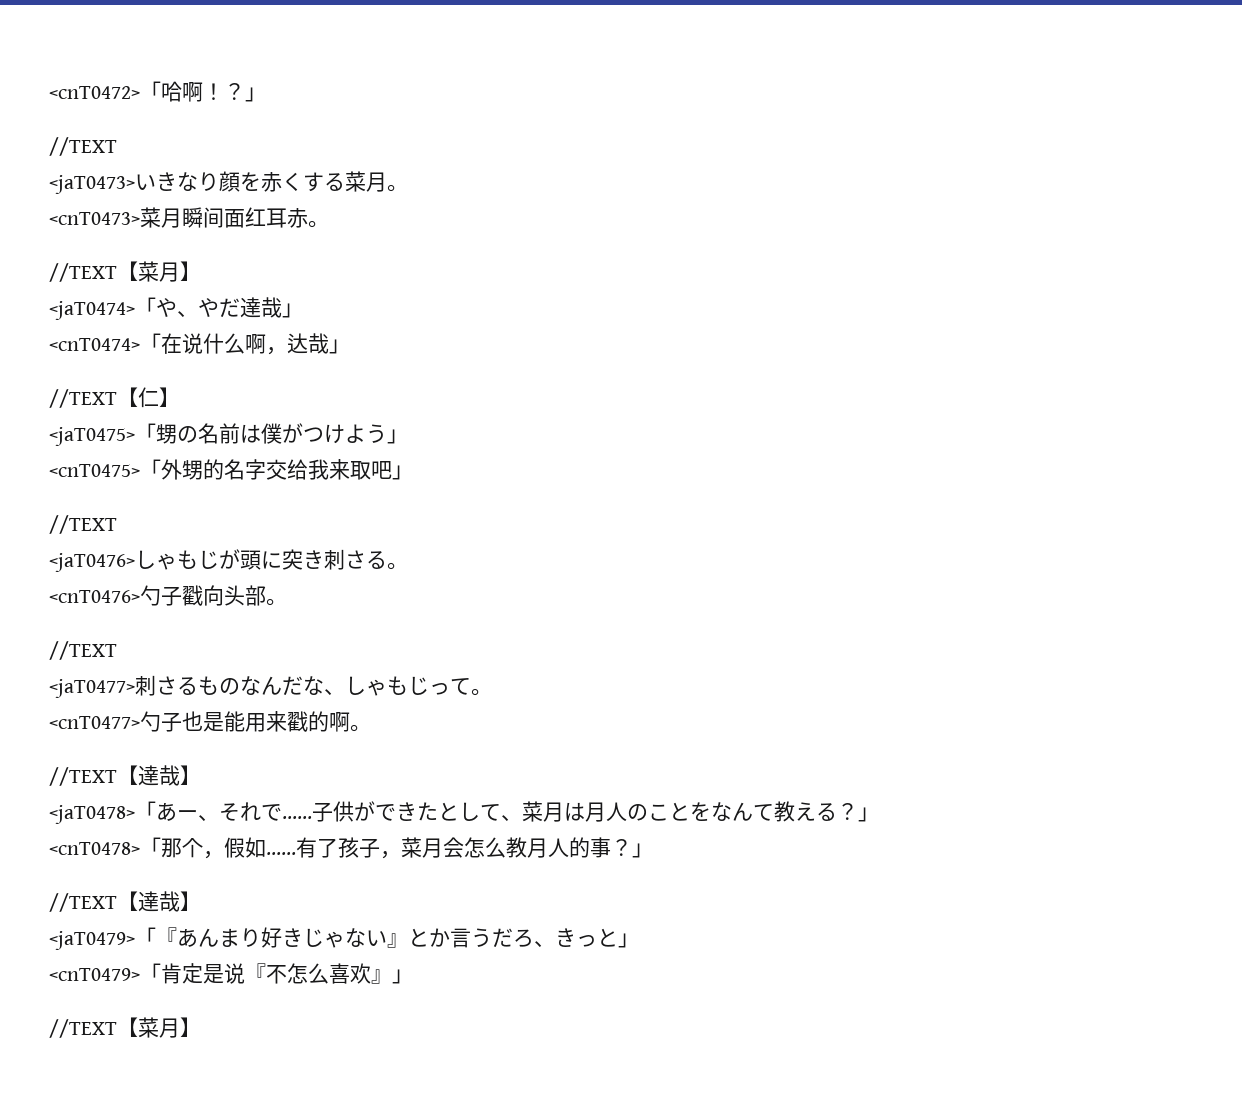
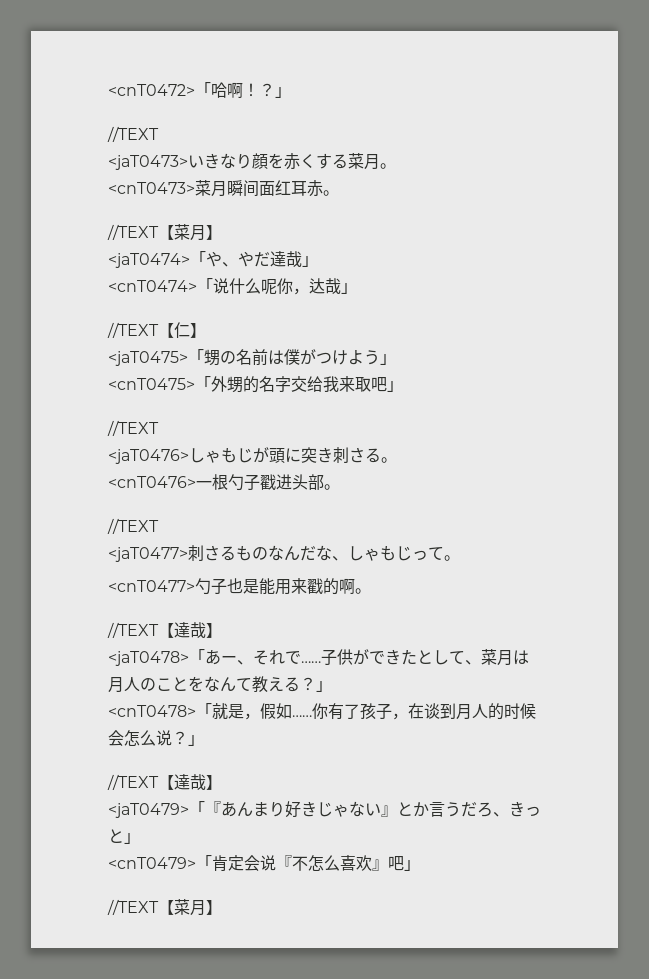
- <cnT0474>「在说什么啊，达哉」
+ <cnT0474>「说什么呢你，达哉」
- <cnT0476>勺子戳向头部。
+ <cnT0476>一根勺子戳进头部。
- <cnT0478>「那个，假如……
+ <cnT0478>「就是，假如……
- 有了孩子，菜月会怎么教月人的事？」
+ 你有了孩子，在谈到月人的时候会怎么说？」
- <cnT0479>「肯定是说『不怎么喜欢』」
+ <cnT0479>「肯定会说『不怎么喜欢』吧」

